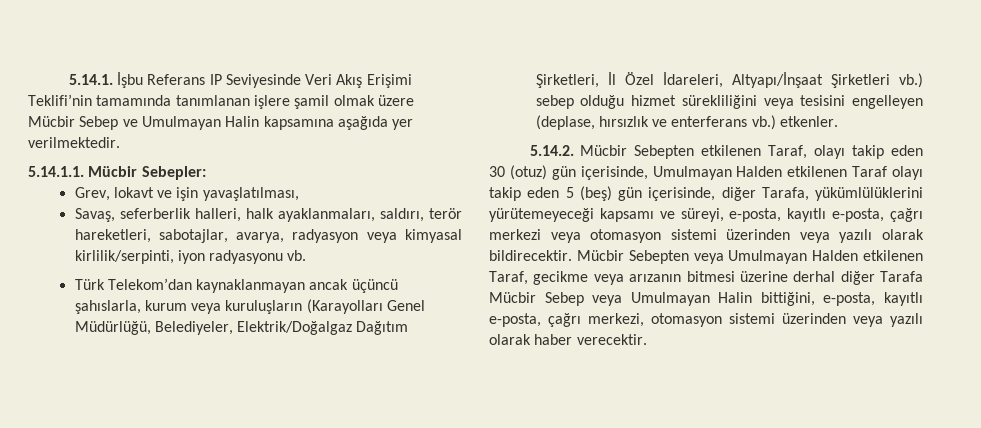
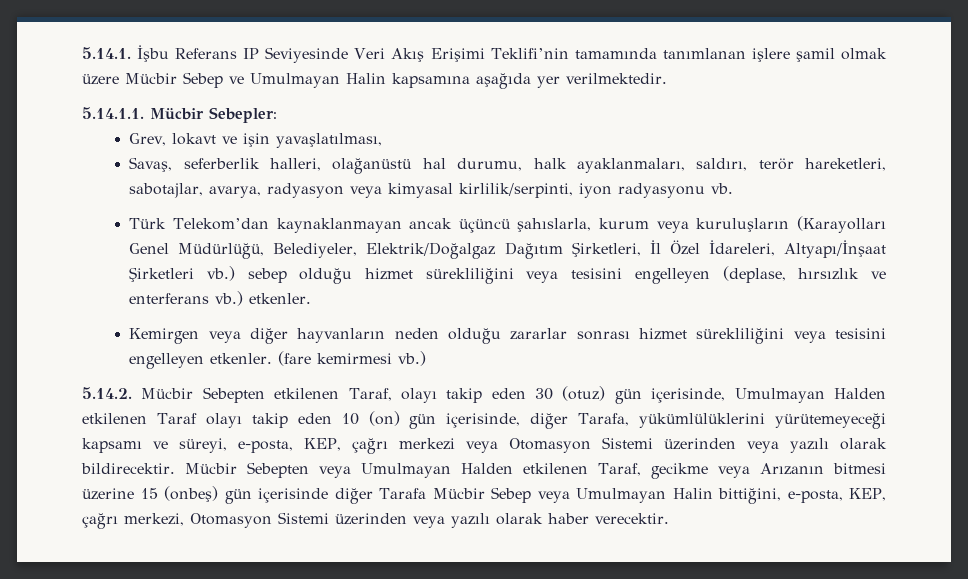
- Savaş, seferberlik halleri, halk ayaklanmaları, saldırı, terör hareketleri, sabotajlar, avarya, radyasyon veya kimyasal kirlilik/serpinti, iyon radyasyonu vb.
+ Savaş, seferberlik halleri, olağanüstü hal durumu, halk ayaklanmaları, saldırı, terör hareketleri, sabotajlar, avarya, radyasyon veya kimyasal kirlilik/serpinti, iyon radyasyonu vb.
+ Kemirgen veya diğer hayvanların neden olduğu zararlar sonrası hizmet sürekliliğini veya tesisini engelleyen etkenler. (fare kemirmesi vb.)
- 5.14.2. Mücbir Sebepten etkilenen Taraf, olayı takip eden 30 (otuz) gün içerisinde, Umulmayan Halden etkilenen Taraf olayı takip eden 5 (beş) gün içerisinde, diğer Tarafa, yükümlülüklerini yürütemeyeceği kapsamı ve süreyi, e-posta, kayıtlı e-posta, çağrı merkezi veya otomasyon sistemi üzerinden veya yazılı olarak bildirecektir.
+ 5.14.2. Mücbir Sebepten etkilenen Taraf, olayı takip eden 30 (otuz) gün içerisinde, Umulmayan Halden etkilenen Taraf olayı takip eden 10 (on) gün içerisinde, diğer Tarafa, yükümlülüklerini yürütemeyeceği kapsamı ve süreyi, e-posta, KEP, çağrı merkezi veya Otomasyon Sistemi üzerinden veya yazılı olarak bildirecektir.
- Mücbir Sebepten veya Umulmayan Halden etkilenen Taraf, gecikme veya arızanın bitmesi üzerine derhal diğer Tarafa Mücbir Sebep veya Umulmayan Halin bittiğini, e-posta, kayıtlı e-posta, çağrı merkezi, otomasyon sistemi üzerinden veya yazılı olarak haber verecektir.
+ Mücbir Sebepten veya Umulmayan Halden etkilenen Taraf, gecikme veya Arızanın bitmesi üzerine 15 (onbeş) gün içerisinde diğer Tarafa Mücbir Sebep veya Umulmayan Halin bittiğini, e-posta, KEP, çağrı merkezi, Otomasyon Sistemi üzerinden veya yazılı olarak haber verecektir.

